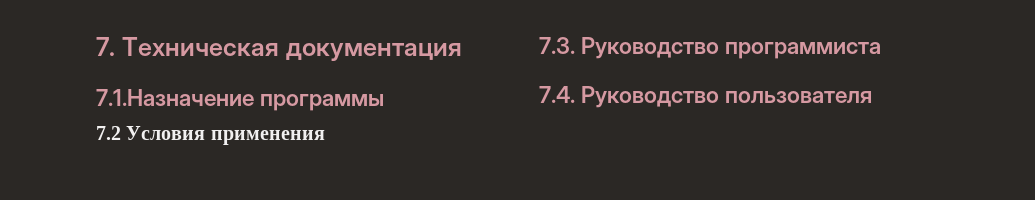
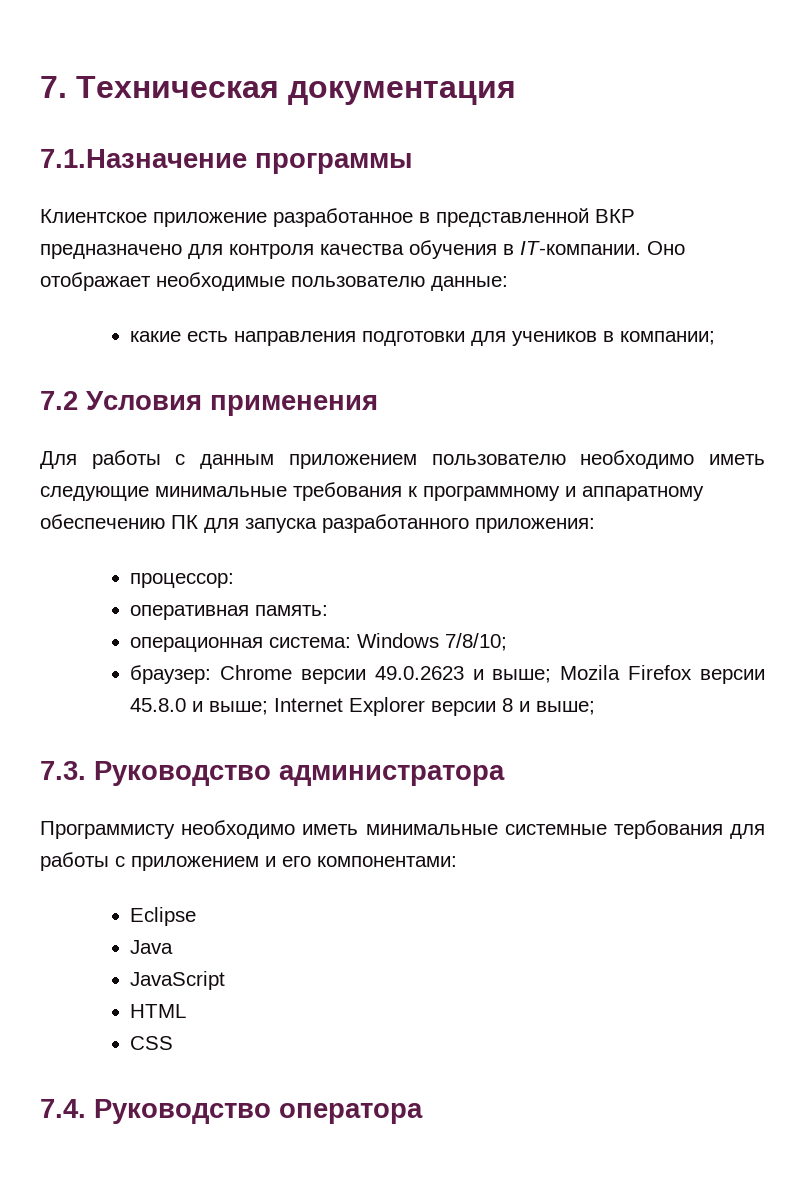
+ Клиентское приложение разработанное в представленной ВКР предназначено для контроля качества обучения в IT-компании. Оно отображает необходимые пользователю данные:
+ какие есть направления подготовки для учеников в компании;
  7.2 Условия применения
- 7.3. Руководство программиста
+ Для работы с данным приложением пользователю необходимо иметь следующие минимальные требования к программному и аппаратному обеспечению ПК для запуска разработанного приложения:
+ процессор:
+ оперативная память:
+ операционная система: Windows 7/8/10;
+ браузер: Chrome версии 49.0.2623 и выше; Mozila Firefox версии 45.8.0 и выше; Internet Explorer версии 8 и выше;
+ 7.3. Руководство администратора
+ Программисту необходимо иметь минимальные системные тербования для работы с приложением и его компонентами:
+ Eclipse
+ Java
+ JavaScript
+ HTML
+ CSS
- 7.4. Руководство пользователя
+ 7.4. Руководство оператора

